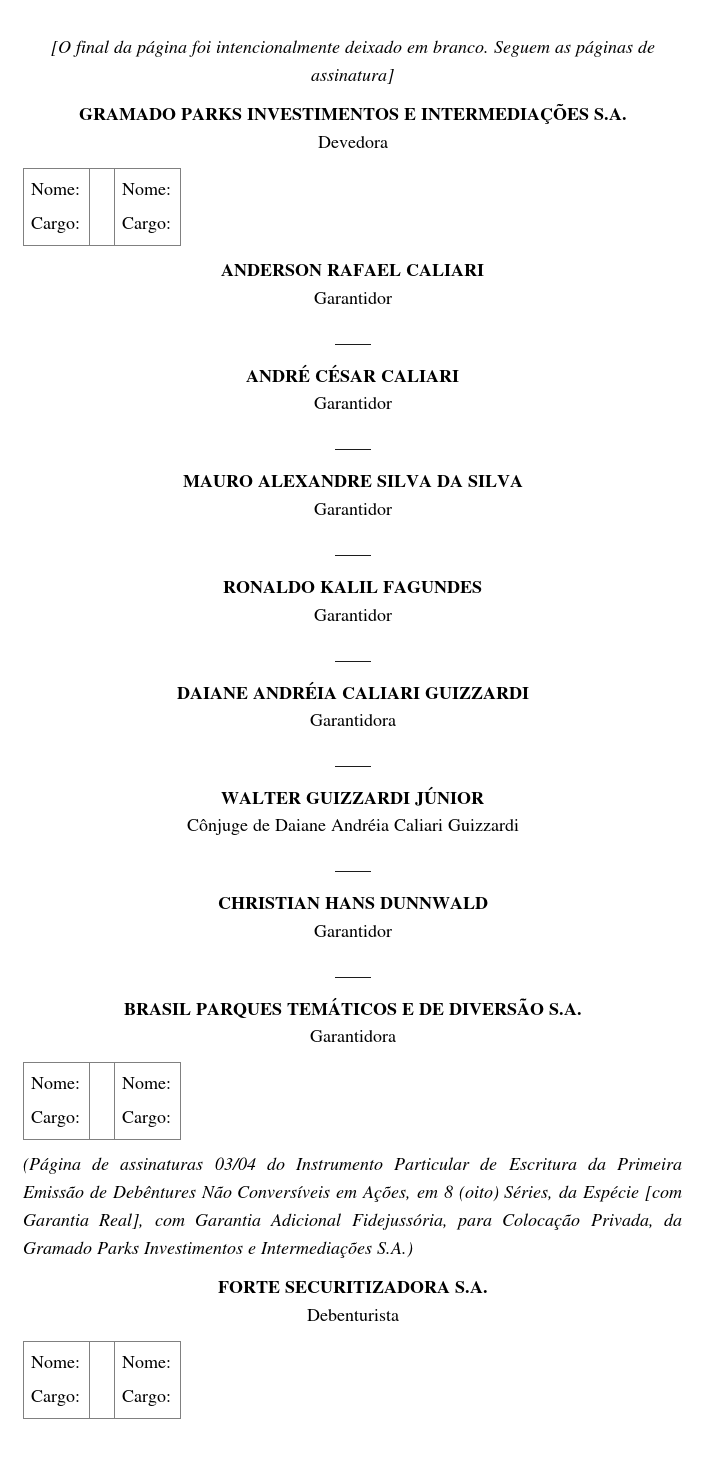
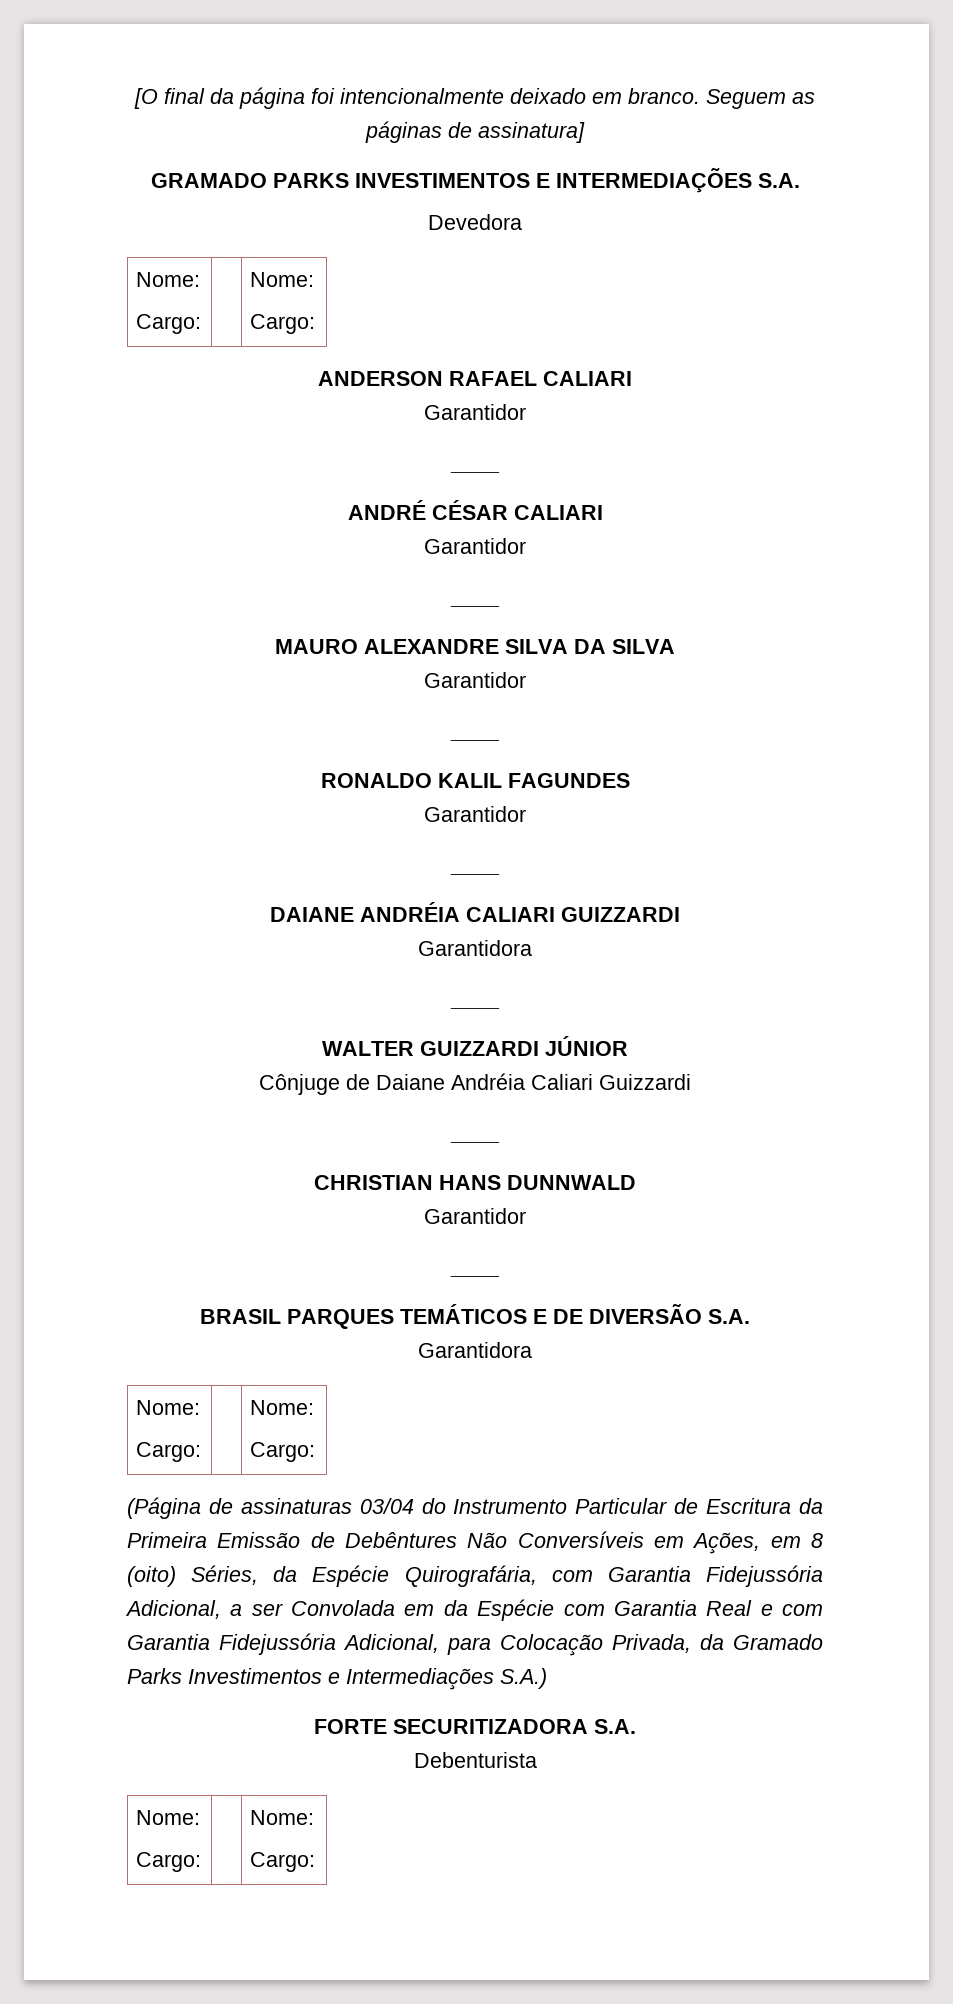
- (Página de assinaturas 03/04 do Instrumento Particular de Escritura da Primeira Emissão de Debêntures Não Conversíveis em Ações, em 8 (oito) Séries, da Espécie [com Garantia Real], com Garantia Adicional Fidejussória, para Colocação Privada, da Gramado Parks Investimentos e Intermediações S.A.)
+ (Página de assinaturas 03/04 do Instrumento Particular de Escritura da Primeira Emissão de Debêntures Não Conversíveis em Ações, em 8 (oito) Séries, da Espécie Quirografária, com Garantia Fidejussória Adicional, a ser Convolada em da Espécie com Garantia Real e com Garantia Fidejussória Adicional, para Colocação Privada, da Gramado Parks Investimentos e Intermediações S.A.)

